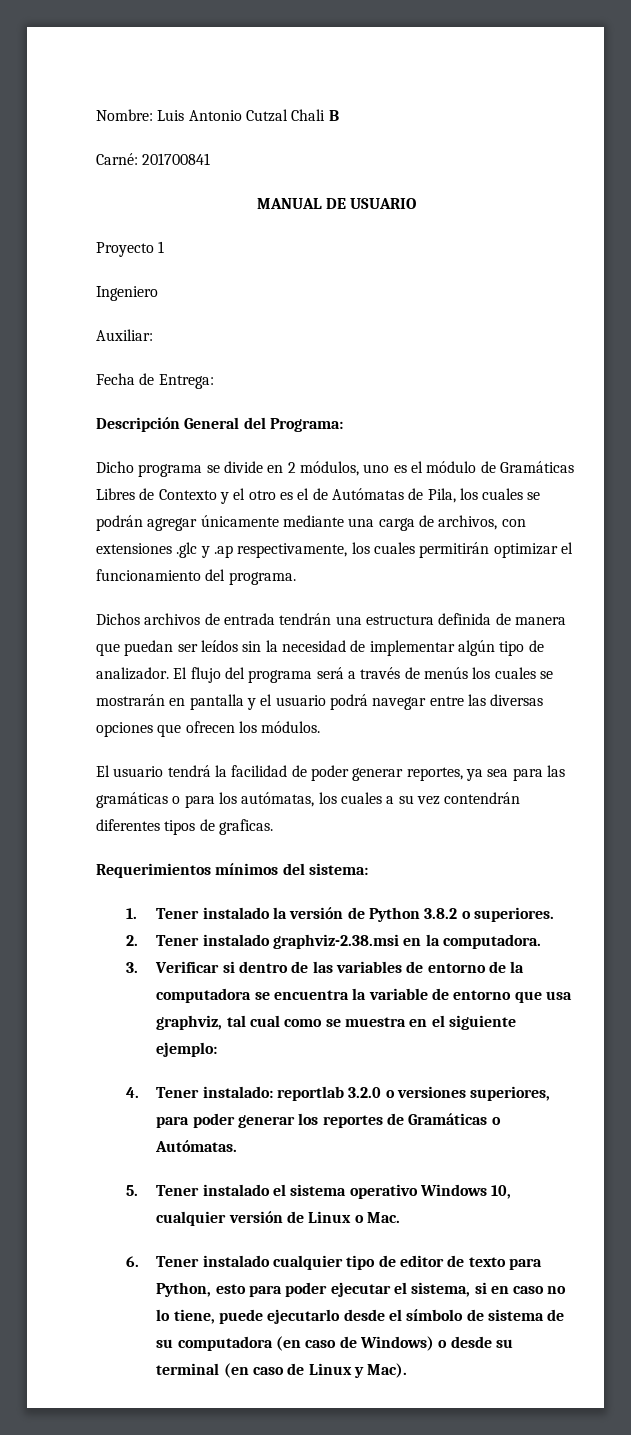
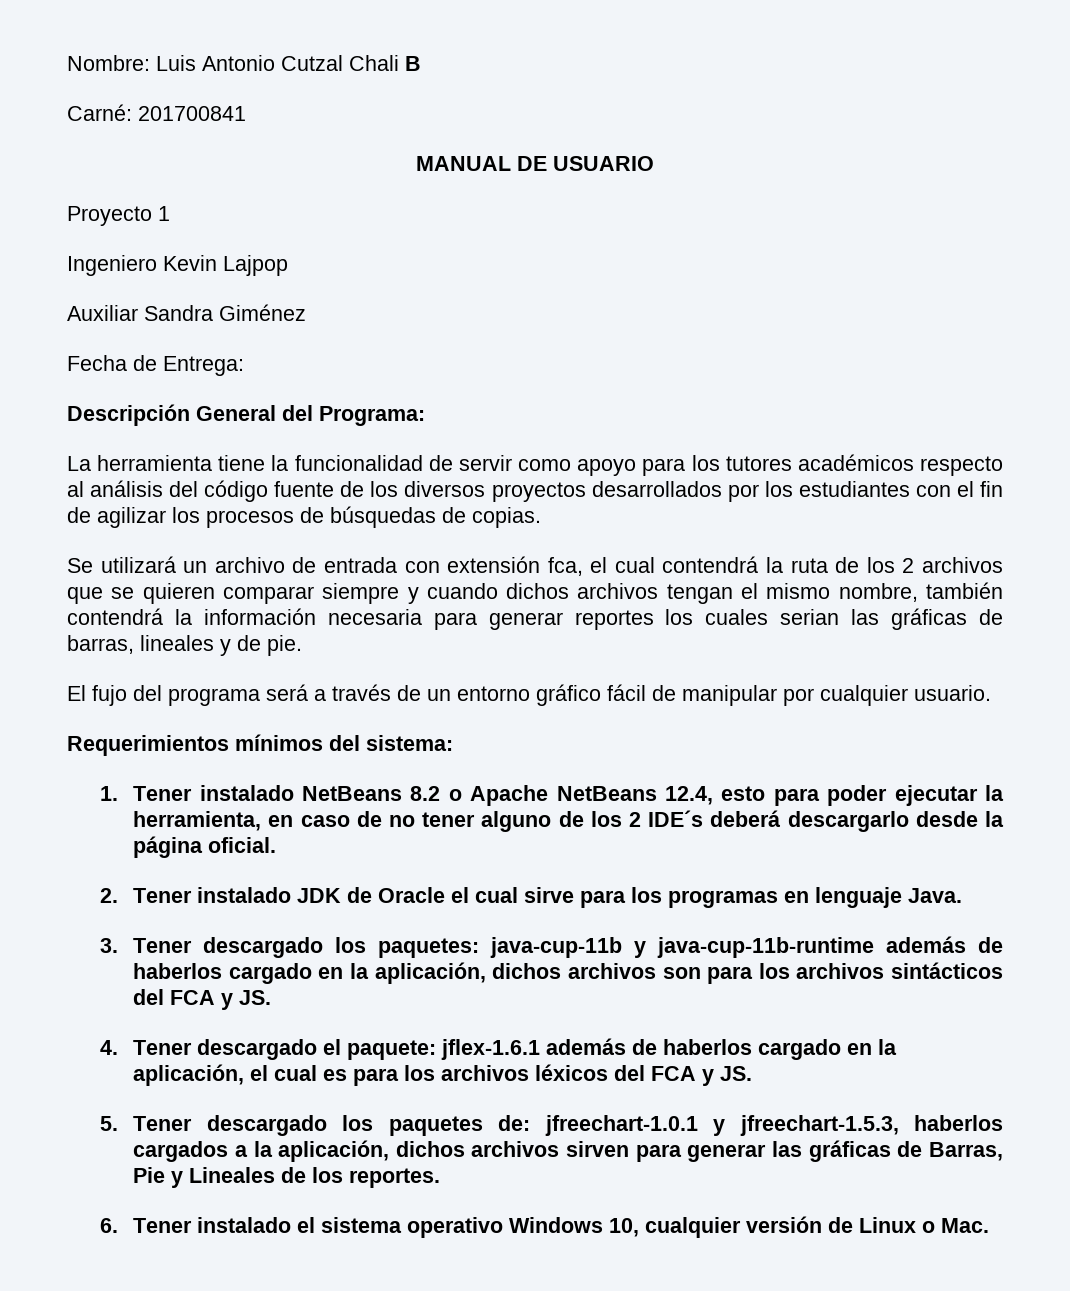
- Ingeniero
- Auxiliar:
+ Ingeniero Kevin Lajpop
+ Auxiliar Sandra Giménez
- Dicho programa se divide en 2 módulos, uno es el módulo de Gramáticas Libres de Contexto y el otro es el de Autómatas de Pila, los cuales se podrán agregar únicamente mediante una carga de archivos, con extensiones .glc y .ap respectivamente, los cuales permitirán optimizar el funcionamiento del programa.
- Dichos archivos de entrada tendrán una estructura definida de manera que puedan ser leídos sin la necesidad de implementar algún tipo de analizador. El flujo del programa será a través de menús los cuales se mostrarán en pantalla y el usuario podrá navegar entre las diversas opciones que ofrecen los módulos.
- El usuario tendrá la facilidad de poder generar reportes, ya sea para las gramáticas o para los autómatas, los cuales a su vez contendrán diferentes tipos de graficas.
+ La herramienta tiene la funcionalidad de servir como apoyo para los tutores académicos respecto al análisis del código fuente de los diversos proyectos desarrollados por los estudiantes con el fin de agilizar los procesos de búsquedas de copias.
+ Se utilizará un archivo de entrada con extensión fca, el cual contendrá la ruta de los 2 archivos que se quieren comparar siempre y cuando dichos archivos tengan el mismo nombre, también contendrá la información necesaria para generar reportes los cuales serian las gráficas de barras, lineales y de pie.
+ El fujo del programa será a través de un entorno gráfico fácil de manipular por cualquier usuario.
- 1. Tener instalado la versión de Python 3.8.2 o superiores.
- 2. Tener instalado graphviz-2.38.msi en la computadora.
- 3. Verificar si dentro de las variables de entorno de la computadora se encuentra la variable de entorno que usa graphviz, tal cual como se muestra en el siguiente ejemplo:
- 4. Tener instalado: reportlab 3.2.0 o versiones superiores, para poder generar los reportes de Gramáticas o Autómatas.
- 5. Tener instalado el sistema operativo Windows 10, cualquier versión de Linux o Mac.
+ 1. Tener instalado NetBeans 8.2 o Apache NetBeans 12.4, esto para poder ejecutar la herramienta, en caso de no tener alguno de los 2 IDE´s deberá descargarlo desde la página oficial.
+ 2. Tener instalado JDK de Oracle el cual sirve para los programas en lenguaje Java.
+ 3. Tener descargado los paquetes: java-cup-11b y java-cup-11b-runtime además de haberlos cargado en la aplicación, dichos archivos son para los archivos sintácticos del FCA y JS.
+ 4. Tener descargado el paquete: jflex-1.6.1 además de haberlos cargado en la aplicación, el cual es para los archivos léxicos del FCA y JS.
+ 5. Tener descargado los paquetes de: jfreechart-1.0.1 y jfreechart-1.5.3, haberlos cargados a la aplicación, dichos archivos sirven para generar las gráficas de Barras, Pie y Lineales de los reportes.
+ 6. Tener instalado el sistema operativo Windows 10, cualquier versión de Linux o Mac.
- 6. Tener instalado cualquier tipo de editor de texto para Python, esto para poder ejecutar el sistema, si en caso no lo tiene, puede ejecutarlo desde el símbolo de sistema de su computadora (en caso de Windows) o desde su terminal (en caso de Linux y Mac).

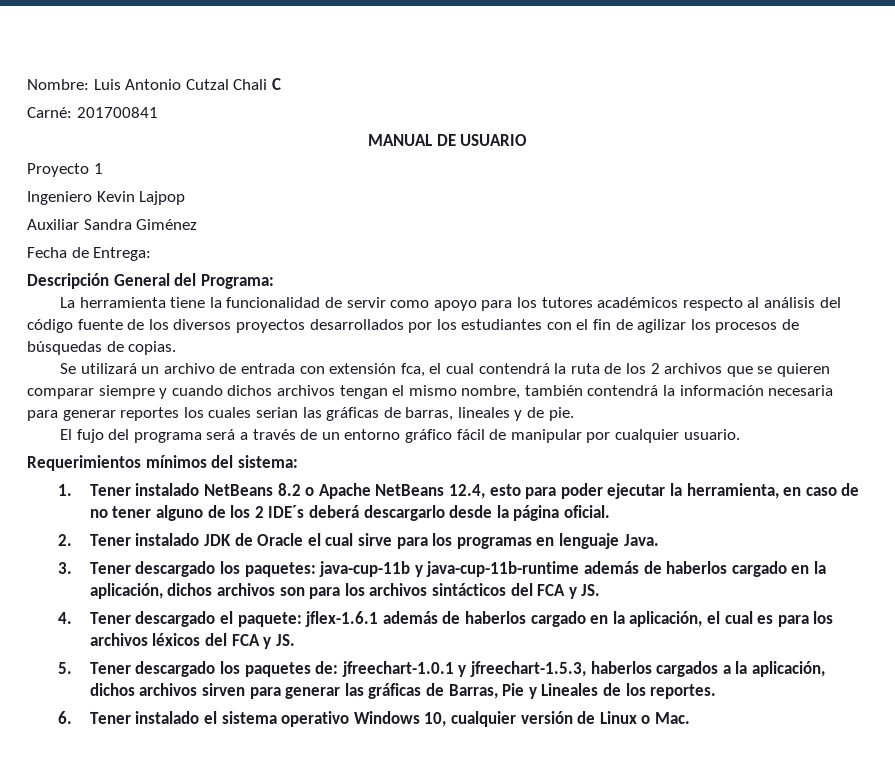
- Nombre: Luis Antonio Cutzal Chali B
+ Nombre: Luis Antonio Cutzal Chali C

